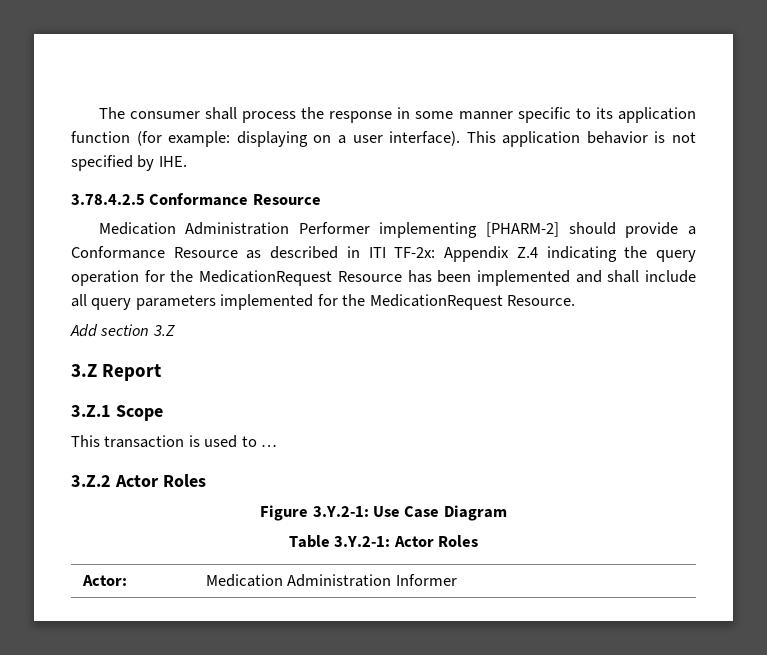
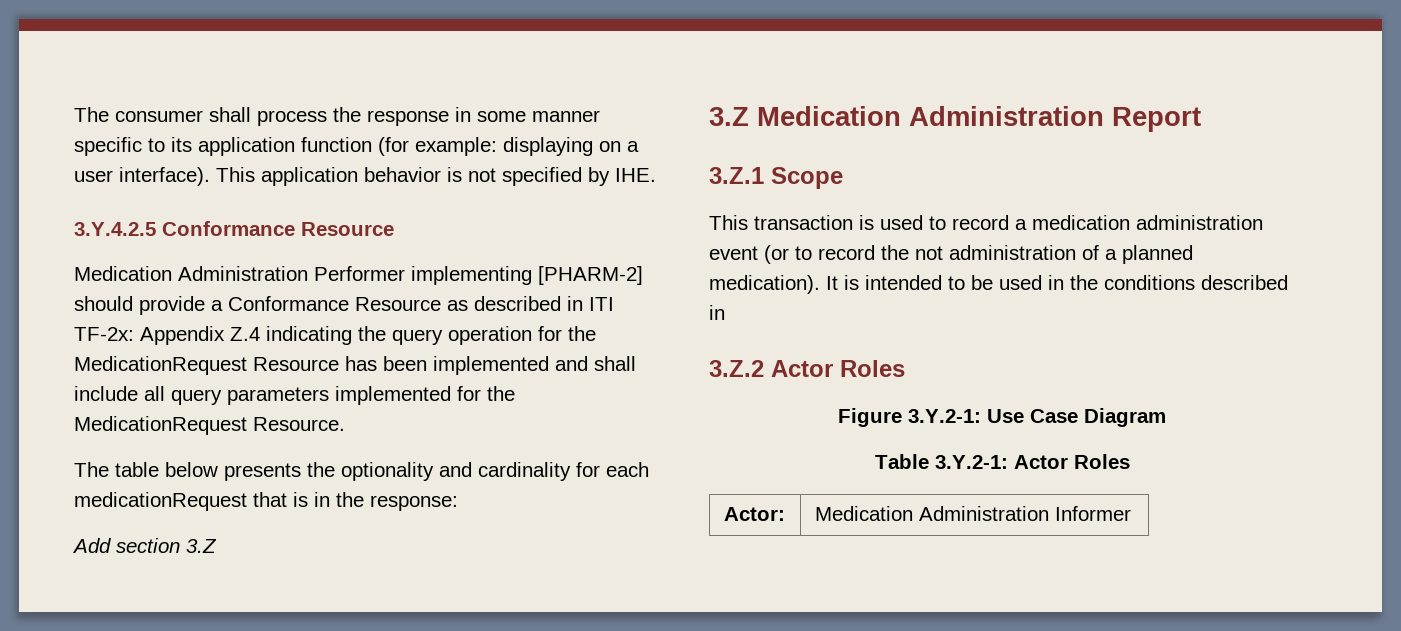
- 3.78.4.2.5 Conformance Resource
+ 3.Y.4.2.5 Conformance Resource
+ The table below presents the optionality and cardinality for each medicationRequest that is in the response:
- 3.Z Report
+ 3.Z Medication Administration Report
- This transaction is used to …
+ This transaction is used to record a medication administration event (or to record the not administration of a planned medication). It is intended to be used in the conditions described in

